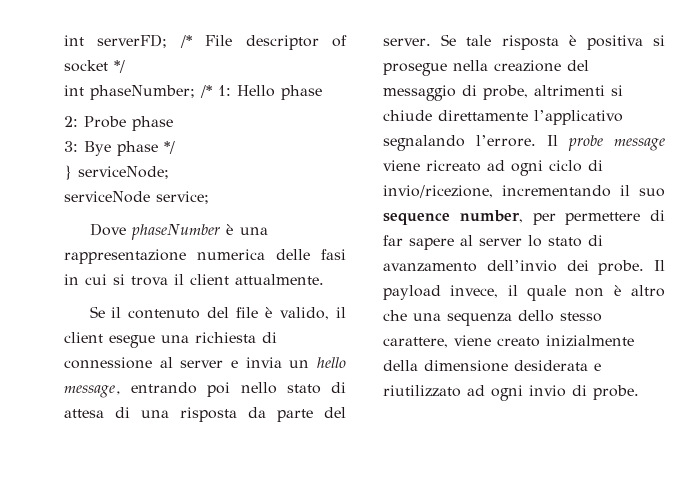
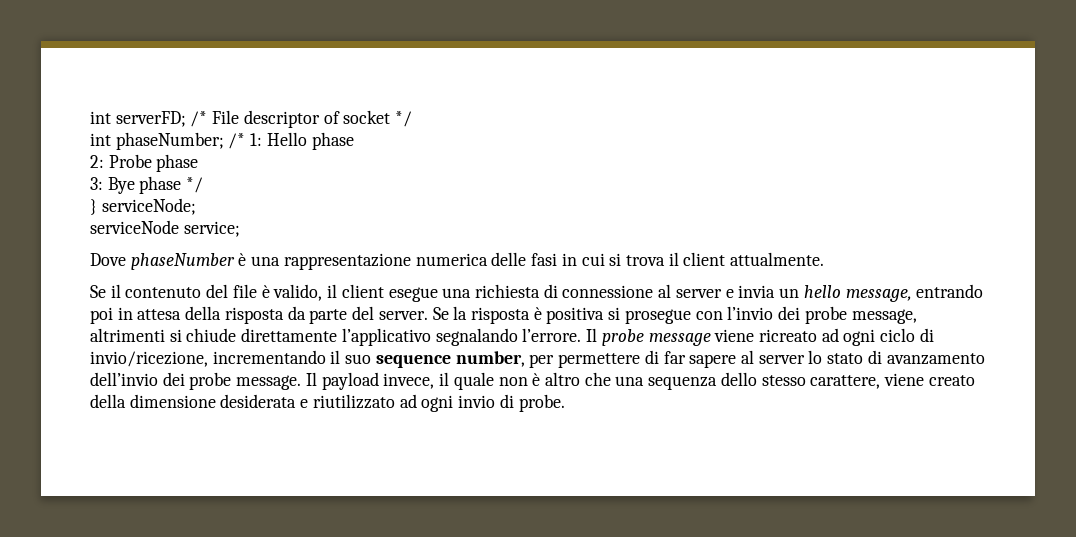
- Se il contenuto del file è valido, il client esegue una richiesta di connessione al server e invia un hello message, entrando poi nello stato di attesa di una risposta da parte del server.
+ Se il contenuto del file è valido, il client esegue una richiesta di connessione al server e invia un hello message, entrando poi in attesa della risposta da parte del server.
- Se tale risposta è positiva si prosegue nella creazione del messaggio di probe, altrimenti si chiude direttamente l’applicativo segnalando l’errore.
+ Se la risposta è positiva si prosegue con l’invio dei probe message, altrimenti si chiude direttamente l’applicativo segnalando l’errore.
- Il probe message viene ricreato ad ogni ciclo di invio/ricezione, incrementando il suo sequence number, per permettere di far sapere al server lo stato di avanzamento dell’invio dei probe.
+ Il probe message viene ricreato ad ogni ciclo di invio/ricezione, incrementando il suo sequence number, per permettere di far sapere al server lo stato di avanzamento dell’invio dei probe message.
- Il payload invece, il quale non è altro che una sequenza dello stesso carattere, viene creato inizialmente della dimensione desiderata e riutilizzato ad ogni invio di probe.
+ Il payload invece, il quale non è altro che una sequenza dello stesso carattere, viene creato della dimensione desiderata e riutilizzato ad ogni invio di probe.

